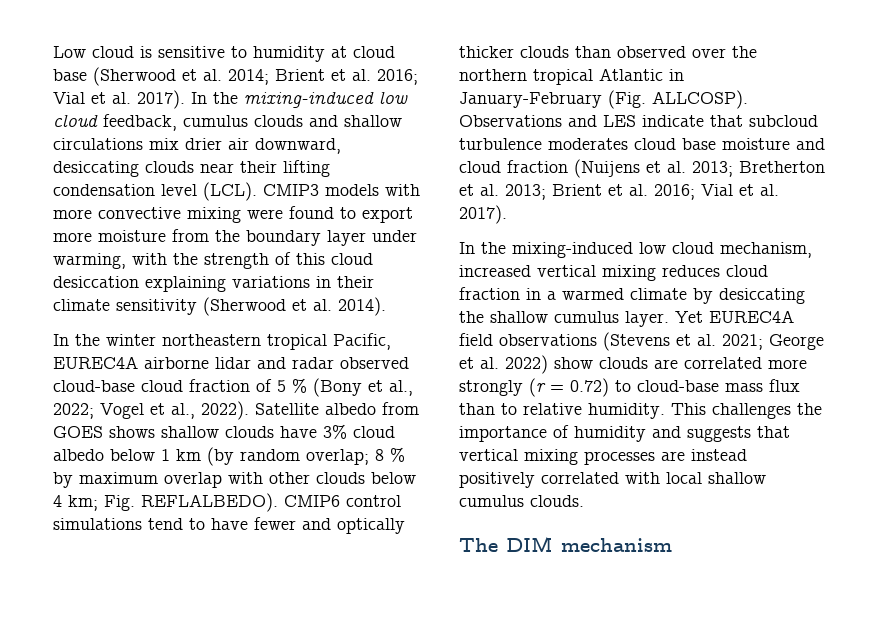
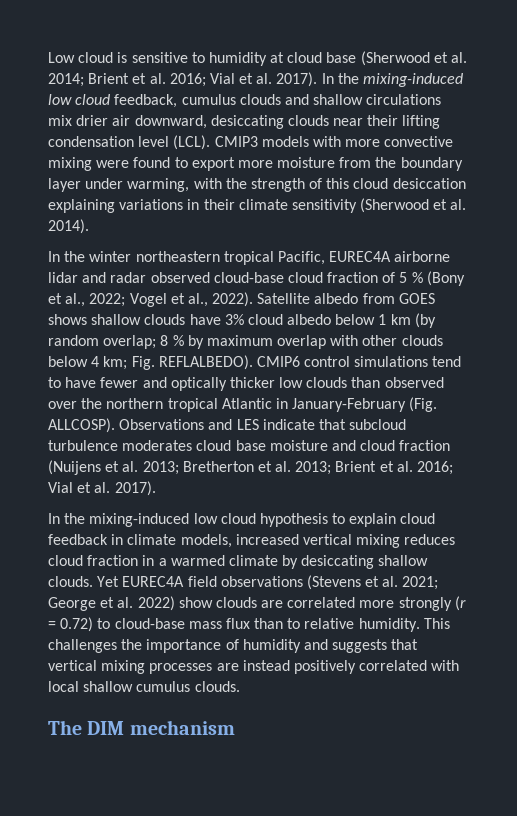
- CMIP6 control simulations tend to have fewer and optically thicker clouds than observed over the northern tropical Atlantic in January-February (Fig. ALLCOSP).
+ CMIP6 control simulations tend to have fewer and optically thicker low clouds than observed over the northern tropical Atlantic in January-February (Fig. ALLCOSP).
- In the mixing-induced low cloud mechanism, increased vertical mixing reduces cloud fraction in a warmed climate by desiccating the shallow cumulus layer.
+ In the mixing-induced low cloud hypothesis to explain cloud feedback in climate models, increased vertical mixing reduces cloud fraction in a warmed climate by desiccating shallow clouds.

